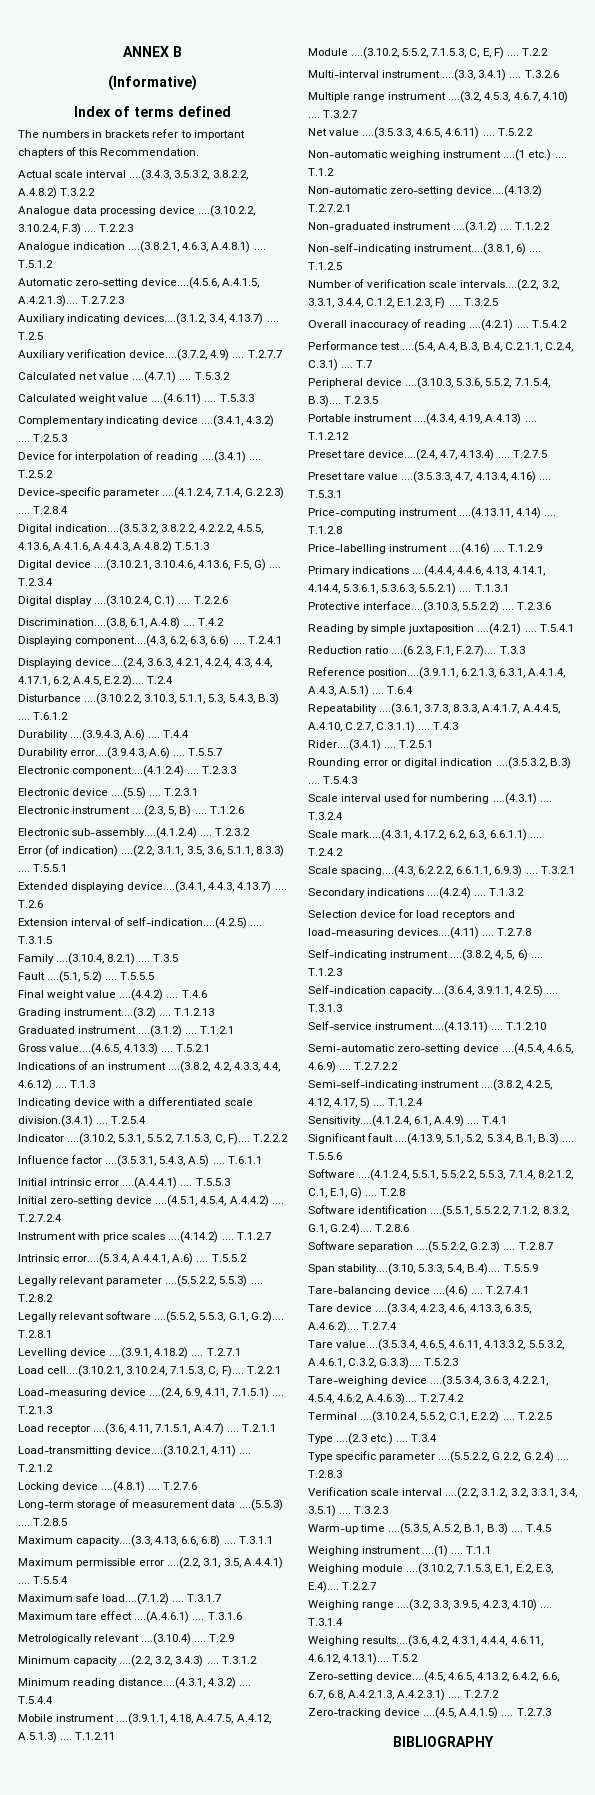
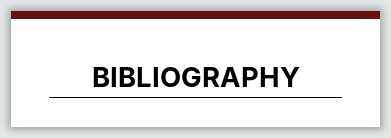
- ANNEX B
- (Informative)
- Index of terms defined
- The numbers in brackets refer to important chapters of this Recommendation.
- Actual scale interval ....(3.4.3, 3.5.3.2, 3.8.2.2, A.4.8.2) T.3.2.2
- Analogue data processing device ....(3.10.2.2, 3.10.2.4, F.3) .... T.2.2.3
- Analogue indication ....(3.8.2.1, 4.6.3, A.4.8.1) .... T.5.1.2
- Automatic zero-setting device....(4.5.6, A.4.1.5, A.4.2.1.3).... T.2.7.2.3
- Auxiliary indicating devices....(3.1.2, 3.4, 4.13.7) .... T.2.5
- Auxiliary verification device....(3.7.2, 4.9) .... T.2.7.7
- Calculated net value ....(4.7.1) .... T.5.3.2
- Calculated weight value ....(4.6.11) .... T.5.3.3
- Complementary indicating device ....(3.4.1, 4.3.2) .... T.2.5.3
- Device for interpolation of reading ....(3.4.1) .... T.2.5.2
- Device-specific parameter ....(4.1.2.4, 7.1.4, G.2.2.3) .... T.2.8.4
- Digital indication....(3.5.3.2, 3.8.2.2, 4.2.2.2, 4.5.5, 4.13.6, A.4.1.6, A.4.4.3, A.4.8.2) T.5.1.3
- Digital device ....(3.10.2.1, 3.10.4.6, 4.13.6, F.5, G) .... T.2.3.4
- Digital display ....(3.10.2.4, C.1) .... T.2.2.6
- Discrimination....(3.8, 6.1, A.4.8) .... T.4.2
- Displaying component....(4.3, 6.2, 6.3, 6.6) .... T.2.4.1
- Displaying device....(2.4, 3.6.3, 4.2.1, 4.2.4, 4.3, 4.4, 4.17.1, 6.2, A.4.5, E.2.2).... T.2.4
- Disturbance ....(3.10.2.2, 3.10.3, 5.1.1, 5.3, 5.4.3, B.3) .... T.6.1.2
- Durability ....(3.9.4.3, A.6) .... T.4.4
- Durability error....(3.9.4.3, A.6) .... T.5.5.7
- Electronic component....(4.1.2.4) .... T.2.3.3
- Electronic device ....(5.5) .... T.2.3.1
- Electronic instrument ....(2.3, 5, B) .... T.1.2.6
- Electronic sub-assembly....(4.1.2.4) .... T.2.3.2
- Error (of indication) ....(2.2, 3.1.1, 3.5, 3.6, 5.1.1, 8.3.3) .... T.5.5.1
- Extended displaying device....(3.4.1, 4.4.3, 4.13.7) .... T.2.6
- Extension interval of self-indication....(4.2.5) .... T.3.1.5
- Family ....(3.10.4, 8.2.1) .... T.3.5
- Fault ....(5.1, 5.2) .... T.5.5.5
- Final weight value ....(4.4.2) .... T.4.6
- Grading instrument....(3.2) .... T.1.2.13
- Graduated instrument ....(3.1.2) .... T.1.2.1
- Gross value....(4.6.5, 4.13.3) .... T.5.2.1
- Indications of an instrument ....(3.8.2, 4.2, 4.3.3, 4.4, 4.6.12) .... T.1.3
- Indicating device with a differentiated scale division.(3.4.1) .... T.2.5.4
- Indicator ....(3.10.2, 5.3.1, 5.5.2, 7.1.5.3, C, F).... T.2.2.2
- Influence factor ....(3.5.3.1, 5.4.3, A.5) .... T.6.1.1
- Initial intrinsic error ....(A.4.4.1) .... T.5.5.3
- Initial zero-setting device ....(4.5.1, 4.5.4, A.4.4.2) .... T.2.7.2.4
- Instrument with price scales ....(4.14.2) .... T.1.2.7
- Intrinsic error....(5.3.4, A.4.4.1, A.6) .... T.5.5.2
- Legally relevant parameter ....(5.5.2.2, 5.5.3) .... T.2.8.2
- Legally relevant software ....(5.5.2, 5.5.3, G.1, G.2).... T.2.8.1
- Levelling device ....(3.9.1, 4.18.2) .... T.2.7.1
- Load cell....(3.10.2.1, 3.10.2.4, 7.1.5.3, C, F).... T.2.2.1
- Load-measuring device ....(2.4, 6.9, 4.11, 7.1.5.1) .... T.2.1.3
- Load receptor ....(3.6, 4.11, 7.1.5.1, A.4.7) .... T.2.1.1
- Load-transmitting device....(3.10.2.1, 4.11) .... T.2.1.2
- Locking device ....(4.8.1) .... T.2.7.6
- Long-term storage of measurement data ....(5.5.3) .... T.2.8.5
- Maximum capacity....(3.3, 4.13, 6.6, 6.8) .... T.3.1.1
- Maximum permissible error ....(2.2, 3.1, 3.5, A.4.4.1) .... T.5.5.4
- Maximum safe load....(7.1.2) .... T.3.1.7
- Maximum tare effect ....(A.4.6.1) .... T.3.1.6
- Metrologically relevant ....(3.10.4) .... T.2.9
- Minimum capacity ....(2.2, 3.2, 3.4.3) .... T.3.1.2
- Minimum reading distance....(4.3.1, 4.3.2) .... T.5.4.4
- Mobile instrument ....(3.9.1.1, 4.18, A.4.7.5, A.4.12, A.5.1.3) .... T.1.2.11
- Module ....(3.10.2, 5.5.2, 7.1.5.3, C, E, F) .... T.2.2
- Multi-interval instrument ....(3.3, 3.4.1) .... T.3.2.6
- Multiple range instrument ....(3.2, 4.5.3, 4.6.7, 4.10) .... T.3.2.7
- Net value ....(3.5.3.3, 4.6.5, 4.6.11) .... T.5.2.2
- Non-automatic weighing instrument ....(1 etc.) .... T.1.2
- Non-automatic zero-setting device....(4.13.2) T.2.7.2.1
- Non-graduated instrument ....(3.1.2) .... T.1.2.2
- Non-self-indicating instrument....(3.8.1, 6) .... T.1.2.5
- Number of verification scale intervals....(2.2, 3.2, 3.3.1, 3.4.4, C.1.2, E.1.2.3, F) .... T.3.2.5
- Overall inaccuracy of reading ....(4.2.1) .... T.5.4.2
- Performance test ....(5.4, A.4, B.3, B.4, C.2.1.1, C.2.4, C.3.1) .... T.7
- Peripheral device ....(3.10.3, 5.3.6, 5.5.2, 7.1.5.4, B.3).... T.2.3.5
- Portable instrument ....(4.3.4, 4.19, A.4.13) .... T.1.2.12
- Preset tare device....(2.4, 4.7, 4.13.4) .... T.2.7.5
- Preset tare value ....(3.5.3.3, 4.7, 4.13.4, 4.16) .... T.5.3.1
- Price-computing instrument ....(4.13.11, 4.14) .... T.1.2.8
- Price-labelling instrument ....(4.16) .... T.1.2.9
- Primary indications ....(4.4.4, 4.4.6, 4.13, 4.14.1, 4.14.4, 5.3.6.1, 5.3.6.3, 5.5.2.1) .... T.1.3.1
- Protective interface....(3.10.3, 5.5.2.2) .... T.2.3.6
- Reading by simple juxtaposition ....(4.2.1) .... T.5.4.1
- Reduction ratio ....(6.2.3, F.1, F.2.7).... T.3.3
- Reference position....(3.9.1.1, 6.2.1.3, 6.3.1, A.4.1.4, A.4.3, A.5.1) .... T.6.4
- Repeatability ....(3.6.1, 3.7.3, 8.3.3, A.4.1.7, A.4.4.5, A.4.10, C.2.7, C.3.1.1) .... T.4.3
- Rider....(3.4.1) .... T.2.5.1
- Rounding error or digital indication ....(3.5.3.2, B.3) .... T.5.4.3
- Scale interval used for numbering ....(4.3.1) .... T.3.2.4
- Scale mark....(4.3.1, 4.17.2, 6.2, 6.3, 6.6.1.1) .... T.2.4.2
- Scale spacing....(4.3, 6.2.2.2, 6.6.1.1, 6.9.3) .... T.3.2.1
- Secondary indications ....(4.2.4) .... T.1.3.2
- Selection device for load receptors and load-measuring devices....(4.11) .... T.2.7.8
- Self-indicating instrument ....(3.8.2, 4, 5, 6) .... T.1.2.3
- Self-indication capacity....(3.6.4, 3.9.1.1, 4.2.5) .... T.3.1.3
- Self-service instrument....(4.13.11) .... T.1.2.10
- Semi-automatic zero-setting device ....(4.5.4, 4.6.5, 4.6.9) .... T.2.7.2.2
- Semi-self-indicating instrument ....(3.8.2, 4.2.5, 4.12, 4.17, 5) .... T.1.2.4
- Sensitivity....(4.1.2.4, 6.1, A.4.9) .... T.4.1
- Significant fault ....(4.13.9, 5.1, 5.2, 5.3.4, B.1, B.3) .... T.5.5.6
- Software ....(4.1.2.4, 5.5.1, 5.5.2.2, 5.5.3, 7.1.4, 8.2.1.2, C.1, E.1, G) .... T.2.8
- Software identification ....(5.5.1, 5.5.2.2, 7.1.2, 8.3.2, G.1, G.2.4).... T.2.8.6
- Software separation ....(5.5.2.2, G.2.3) .... T.2.8.7
- Span stability....(3.10, 5.3.3, 5.4, B.4).... T.5.5.9
- Tare-balancing device ....(4.6) .... T.2.7.4.1
- Tare device ....(3.3.4, 4.2.3, 4.6, 4.13.3, 6.3.5, A.4.6.2).... T.2.7.4
- Tare value....(3.5.3.4, 4.6.5, 4.6.11, 4.13.3.2, 5.5.3.2, A.4.6.1, C.3.2, G.3.3).... T.5.2.3
- Tare-weighing device ....(3.5.3.4, 3.6.3, 4.2.2.1, 4.5.4, 4.6.2, A.4.6.3).... T.2.7.4.2
- Terminal ....(3.10.2.4, 5.5.2, C.1, E.2.2) .... T.2.2.5
- Type ....(2.3 etc.) .... T.3.4
- Type specific parameter ....(5.5.2.2, G.2.2, G.2.4) .... T.2.8.3
- Verification scale interval ....(2.2, 3.1.2, 3.2, 3.3.1, 3.4, 3.5.1) .... T.3.2.3
- Warm-up time ....(5.3.5, A.5.2, B.1, B.3) .... T.4.5
- Weighing instrument ....(1) .... T.1.1
- Weighing module ....(3.10.2, 7.1.5.3, E.1, E.2, E.3, E.4).... T.2.2.7
- Weighing range ....(3.2, 3.3, 3.9.5, 4.2.3, 4.10) .... T.3.1.4
- Weighing results....(3.6, 4.2, 4.3.1, 4.4.4, 4.6.11, 4.6.12, 4.13.1).... T.5.2
- Zero-setting device....(4.5, 4.6.5, 4.13.2, 6.4.2, 6.6, 6.7, 6.8, A.4.2.1.3, A.4.2.3.1) .... T.2.7.2
- Zero-tracking device ....(4.5, A.4.1.5) .... T.2.7.3

